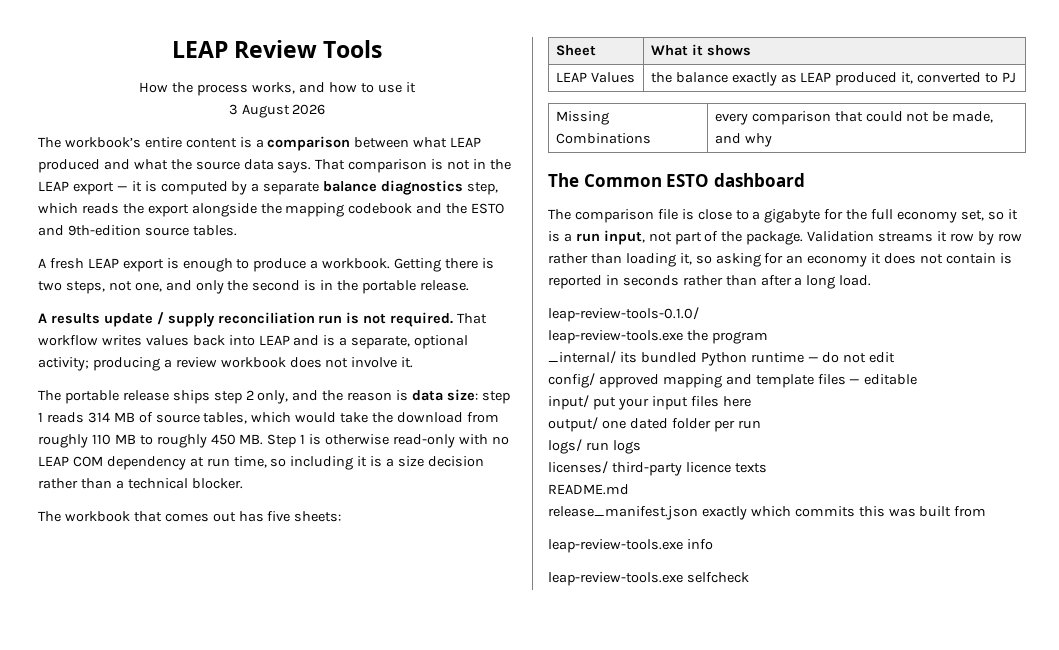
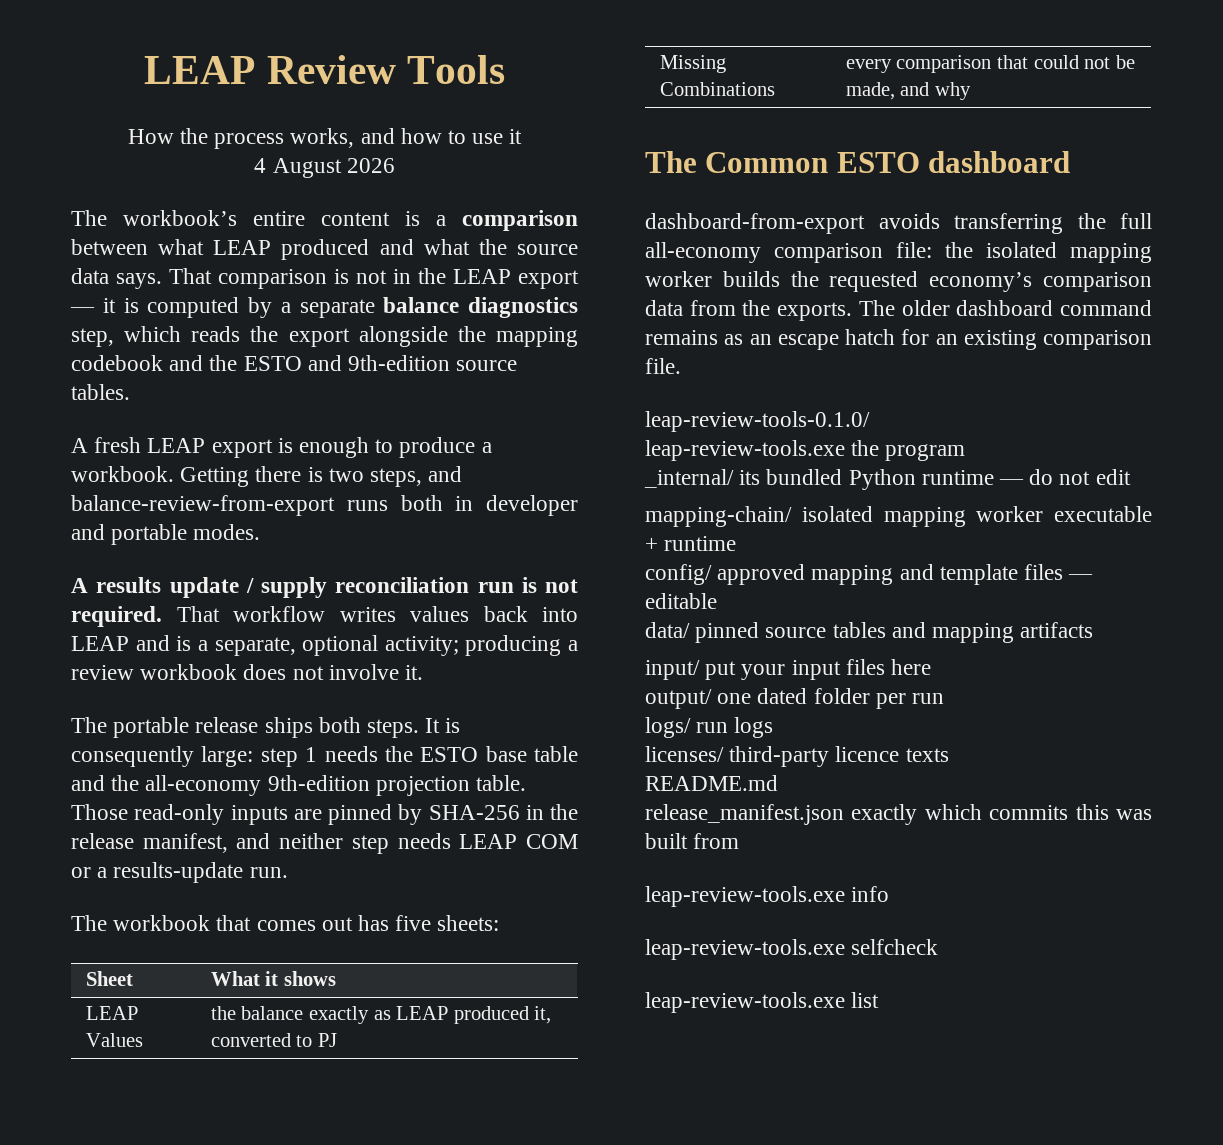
- 3 August 2026
+ 4 August 2026
- Getting there is two steps, not one, and only the second is in the portable release.
+ Getting there is two steps, and balance-review-from-export runs both in developer and portable modes.
- The portable release ships step 2 only, and the reason is data size: step 1 reads 314 MB of source tables, which would take the download from roughly 110 MB to roughly 450 MB. Step 1 is otherwise read-only with no LEAP COM dependency at run time, so including it is a size decision rather than a technical blocker.
+ The portable release ships both steps. It is consequently large: step 1 needs the ESTO base table and the all-economy 9th-edition projection table. Those read-only inputs are pinned by SHA-256 in the release manifest, and neither step needs LEAP COM or a results-update run.
- The comparison file is close to a gigabyte for the full economy set, so it is a run input, not part of the package. Validation streams it row by row rather than loading it, so asking for an economy it does not contain is reported in seconds rather than after a long load.
+ dashboard-from-export avoids transferring the full all-economy comparison file: the isolated mapping worker builds the requested economy’s comparison data from the exports. The older dashboard command remains as an escape hatch for an existing comparison file.
+ mapping-chain/ isolated mapping worker executable + runtime
+ data/ pinned source tables and mapping artifacts
+ leap-review-tools.exe list

